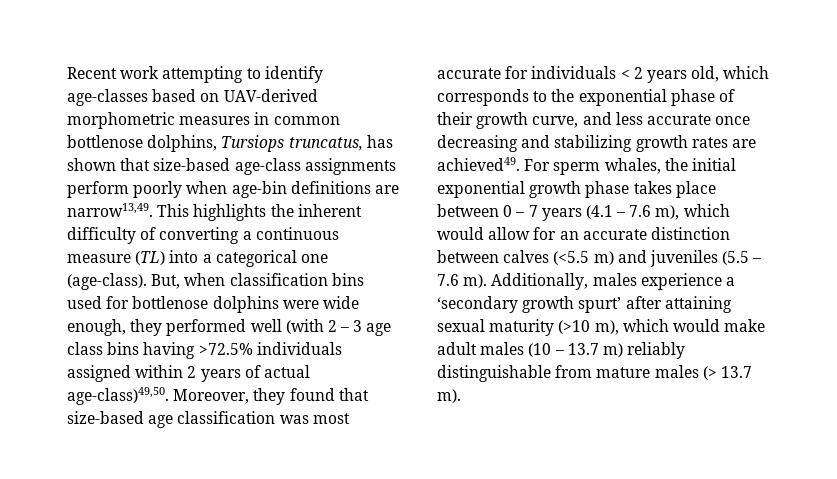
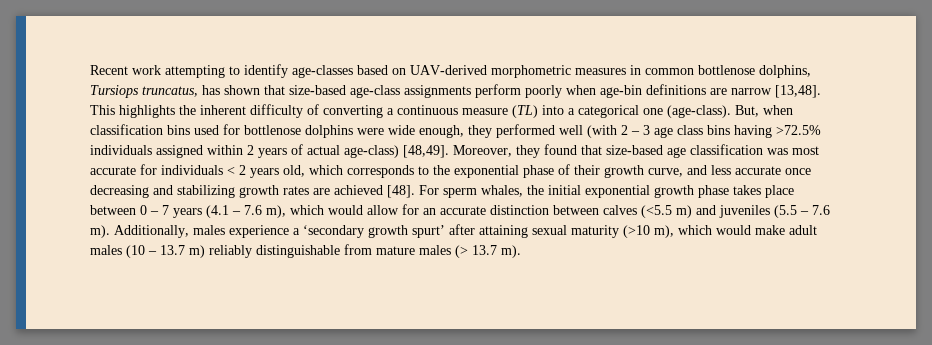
- Recent work attempting to identify age-classes based on UAV-derived morphometric measures in common bottlenose dolphins, Tursiops truncatus, has shown that size-based age-class assignments perform poorly when age-bin definitions are narrow13,49.
+ Recent work attempting to identify age-classes based on UAV-derived morphometric measures in common bottlenose dolphins, Tursiops truncatus, has shown that size-based age-class assignments perform poorly when age-bin definitions are narrow [13,48].
- But, when classification bins used for bottlenose dolphins were wide enough, they performed well (with 2 – 3 age class bins having >72.5% individuals assigned within 2 years of actual age-class)49,50.
+ But, when classification bins used for bottlenose dolphins were wide enough, they performed well (with 2 – 3 age class bins having >72.5% individuals assigned within 2 years of actual age-class) [48,49].
- Moreover, they found that size-based age classification was most accurate for individuals < 2 years old, which corresponds to the exponential phase of their growth curve, and less accurate once decreasing and stabilizing growth rates are achieved49.
+ Moreover, they found that size-based age classification was most accurate for individuals < 2 years old, which corresponds to the exponential phase of their growth curve, and less accurate once decreasing and stabilizing growth rates are achieved [48].

